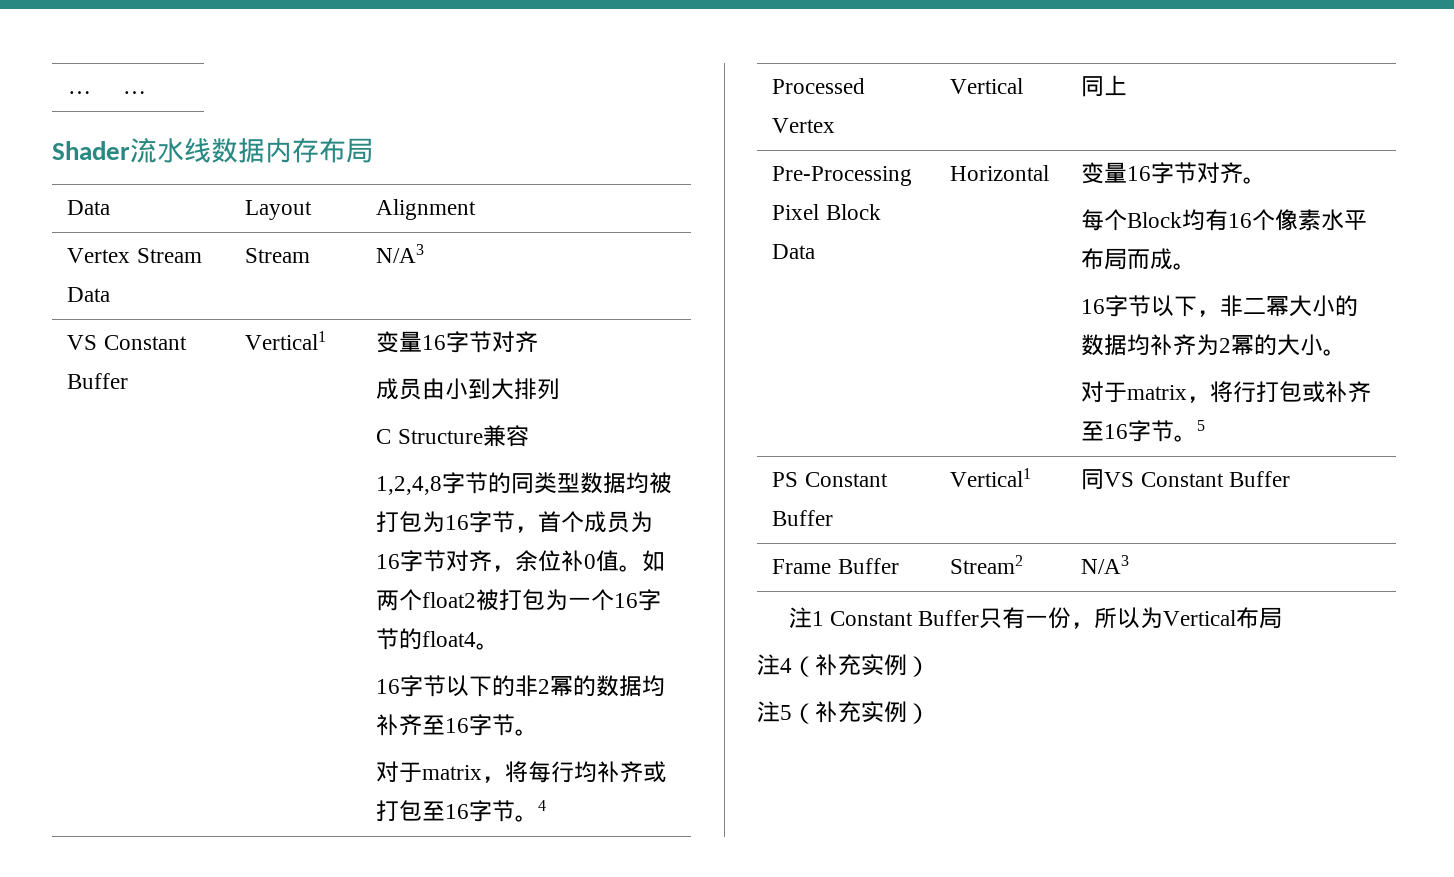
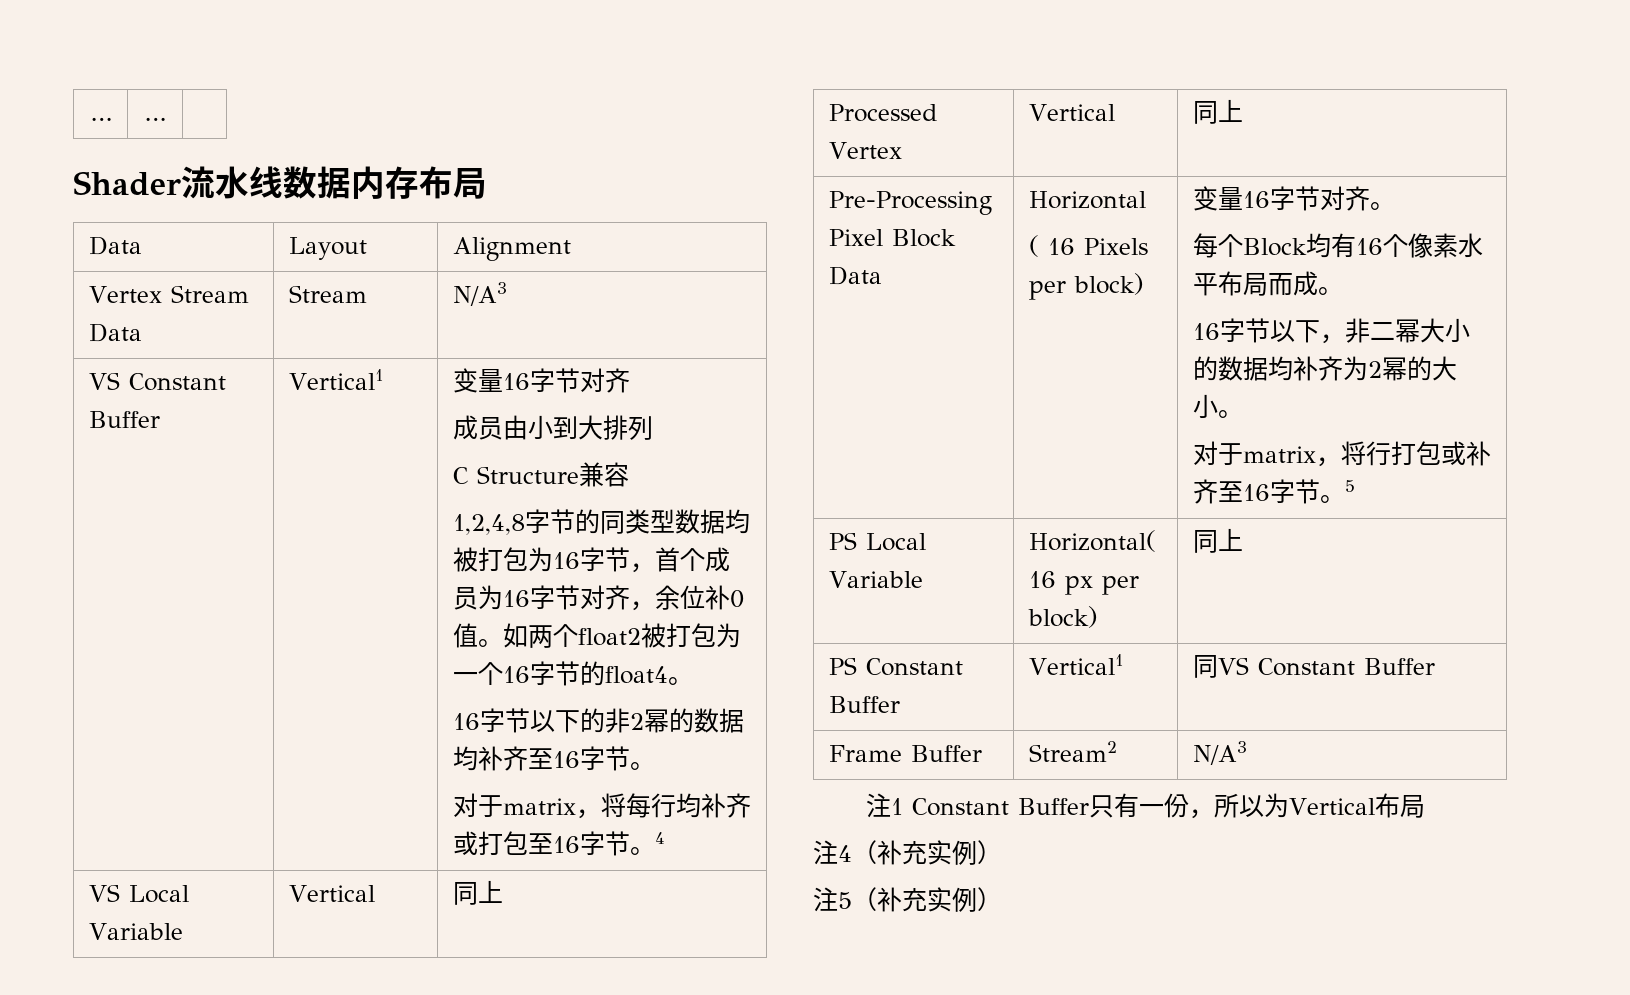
+ VS Local Variable | Vertical | 同上
+ ( 16 Pixels per block)
+ PS Local Variable | Horizontal( 16 px per block) | 同上

